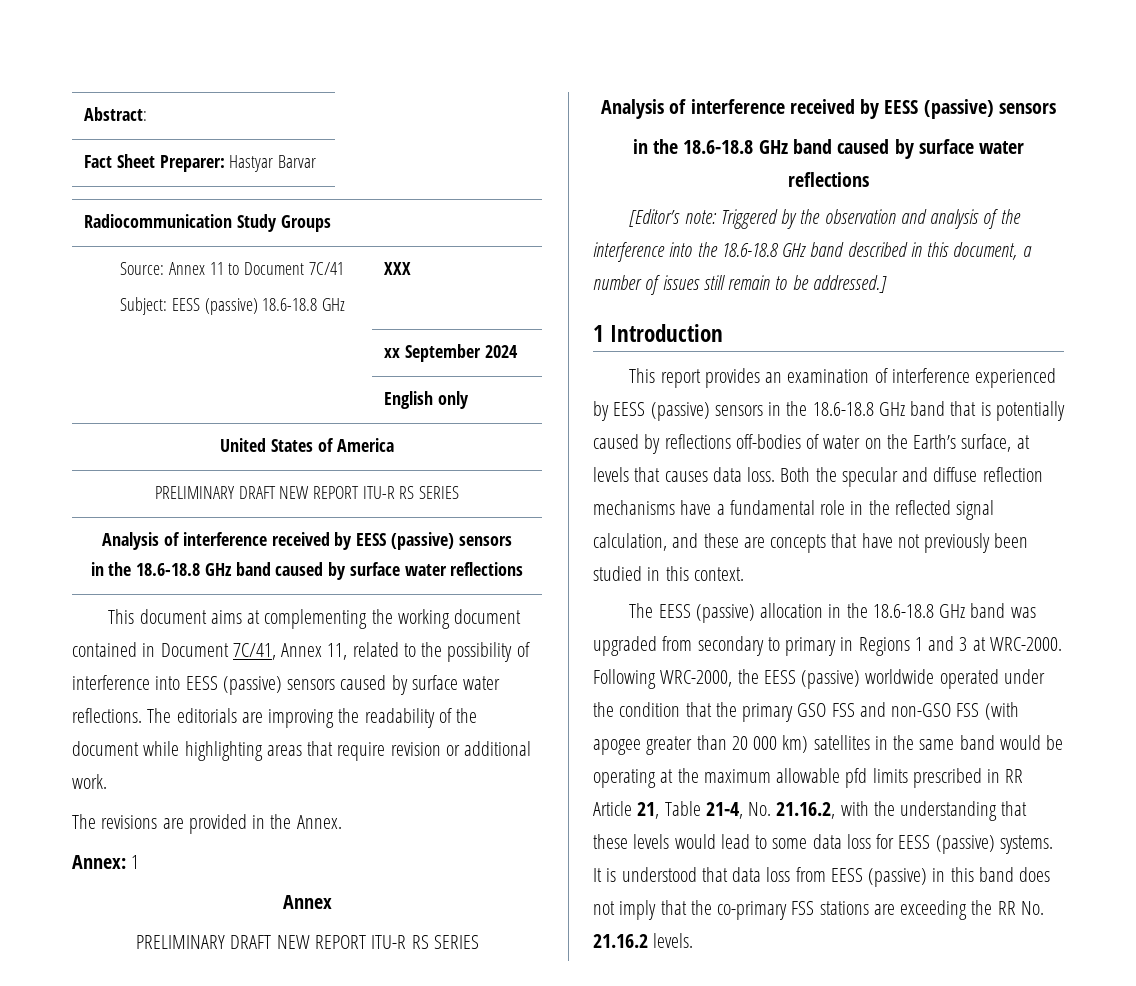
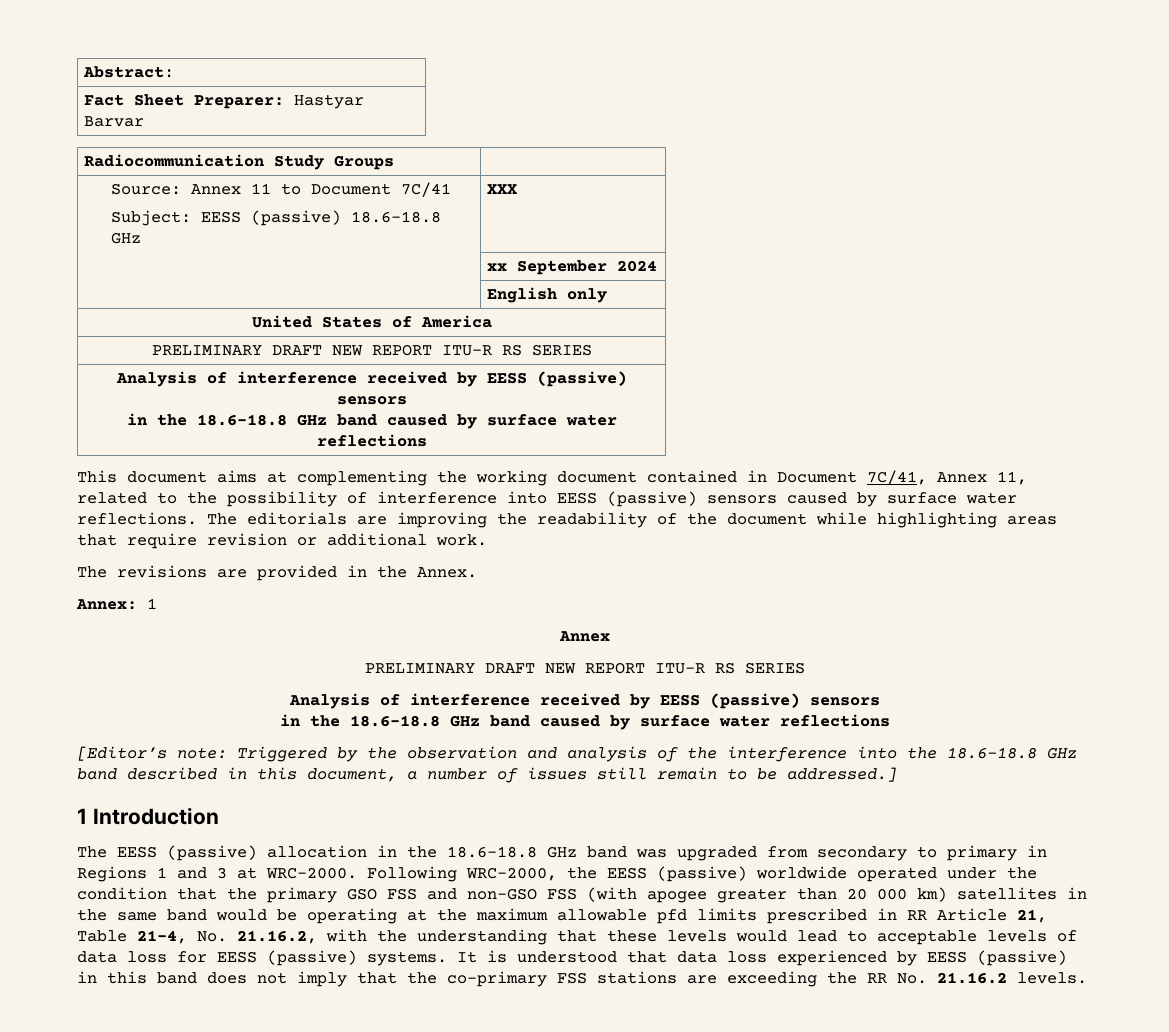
- This report provides an examination of interference experienced by EESS (passive) sensors in the 18.6-18.8 GHz band that is potentially caused by reflections off-bodies of water on the Earth’s surface, at levels that causes data loss. Both the specular and diffuse reflection mechanisms have a fundamental role in the reflected signal calculation, and these are concepts that have not previously been studied in this context.
- Following WRC-2000, the EESS (passive) worldwide operated under the condition that the primary GSO FSS and non-GSO FSS (with apogee greater than 20 000 km) satellites in the same band would be operating at the maximum allowable pfd limits prescribed in RR Article 21, Table 21-4, No. 21.16.2, with the understanding that these levels would lead to some data loss for EESS (passive) systems.
+ Following WRC-2000, the EESS (passive) worldwide operated under the condition that the primary GSO FSS and non-GSO FSS (with apogee greater than 20 000 km) satellites in the same band would be operating at the maximum allowable pfd limits prescribed in RR Article 21, Table 21-4, No. 21.16.2, with the understanding that these levels would lead to acceptable levels of data loss for EESS (passive) systems.
- It is understood that data loss from EESS (passive) in this band does not imply that the co-primary FSS stations are exceeding the RR No. 21.16.2 levels.
+ It is understood that data loss experienced by EESS (passive) in this band does not imply that the co-primary FSS stations are exceeding the RR No. 21.16.2 levels.

